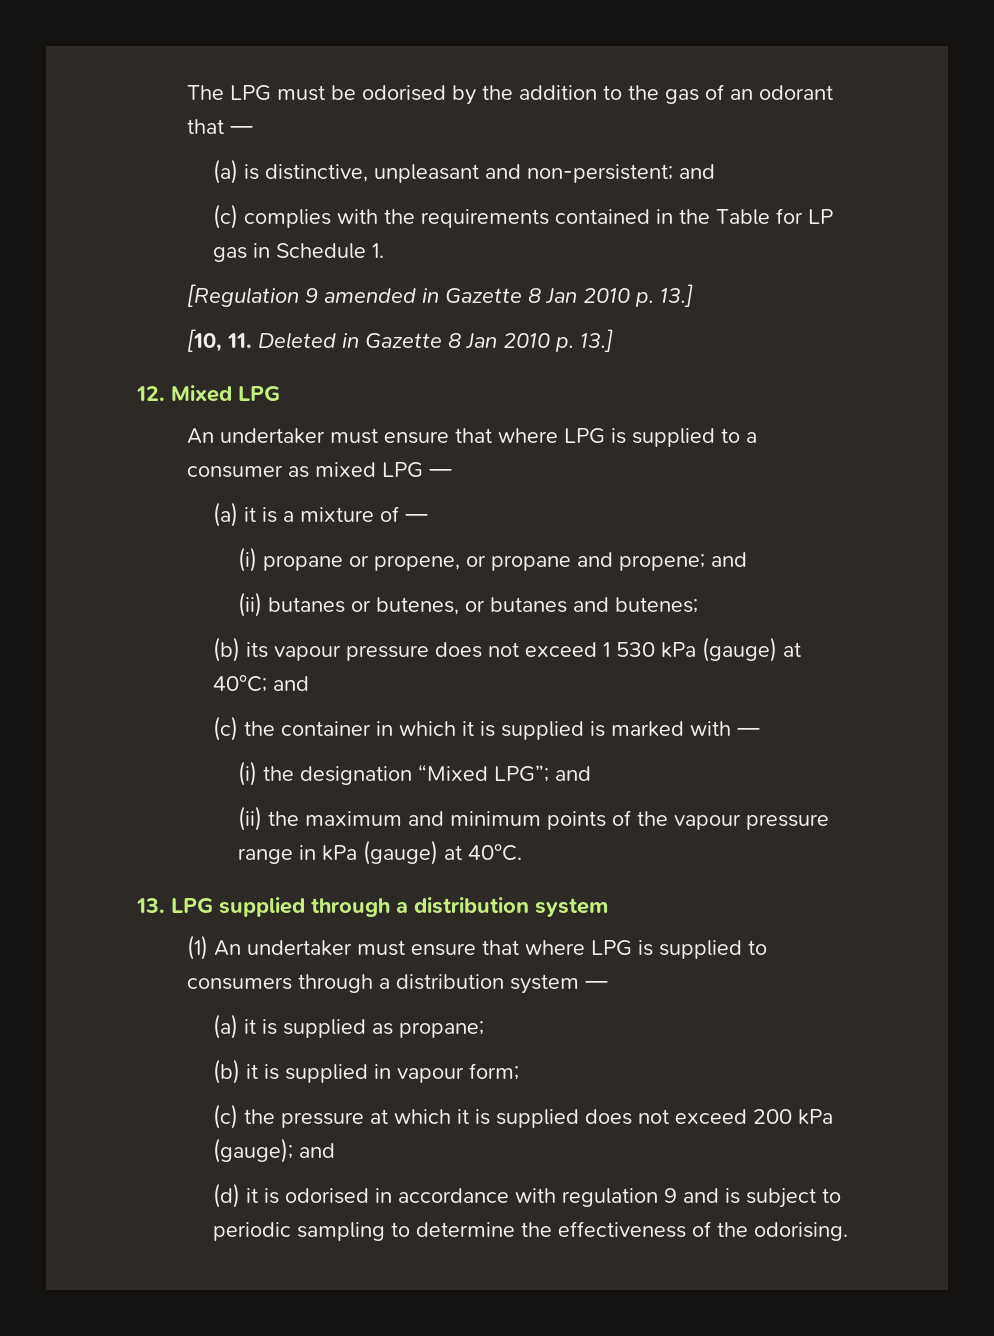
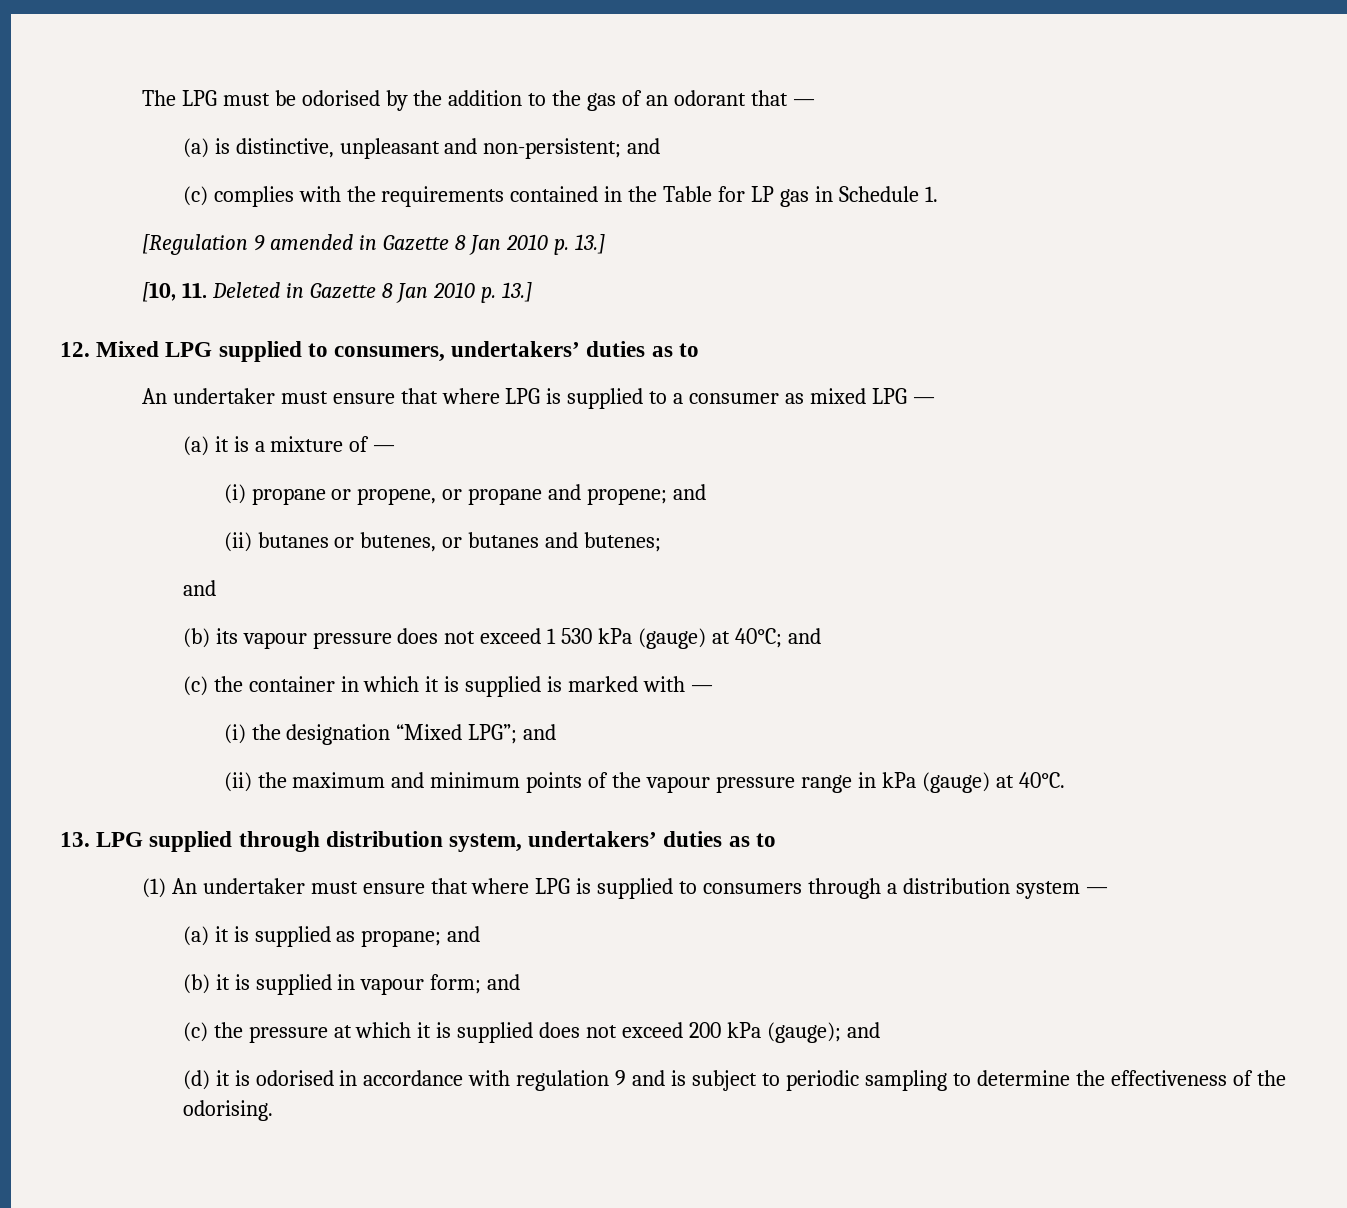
- 12. Mixed LPG
+ 12. Mixed LPG supplied to consumers, undertakers’ duties as to
  (ii) butanes or butenes, or butanes and butenes;
+ and
- 13. LPG supplied through a distribution system
+ 13. LPG supplied through distribution system, undertakers’ duties as to
- (a) it is supplied as propane;
+ (a) it is supplied as propane; and
- (b) it is supplied in vapour form;
+ (b) it is supplied in vapour form; and

